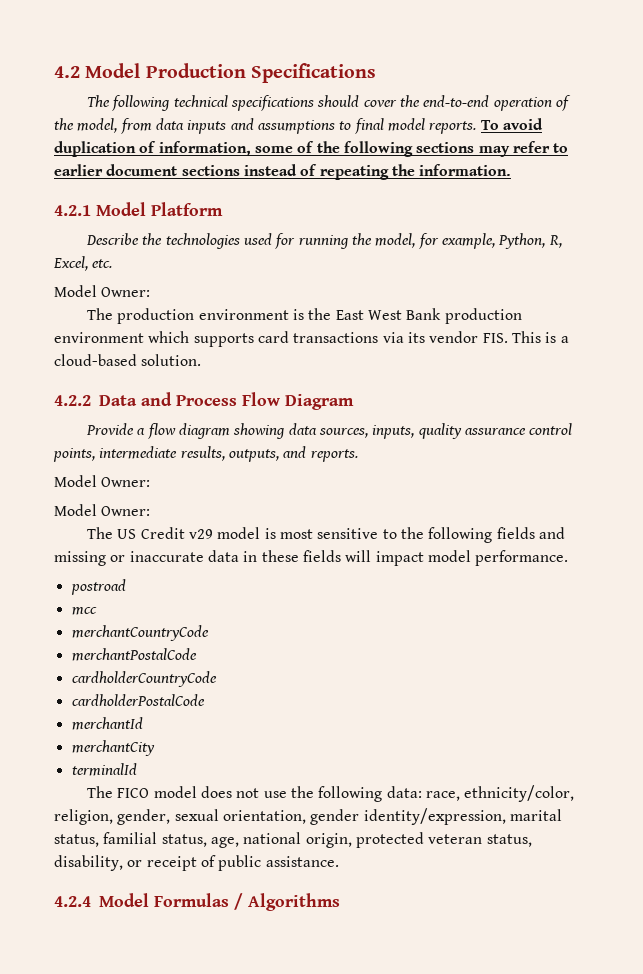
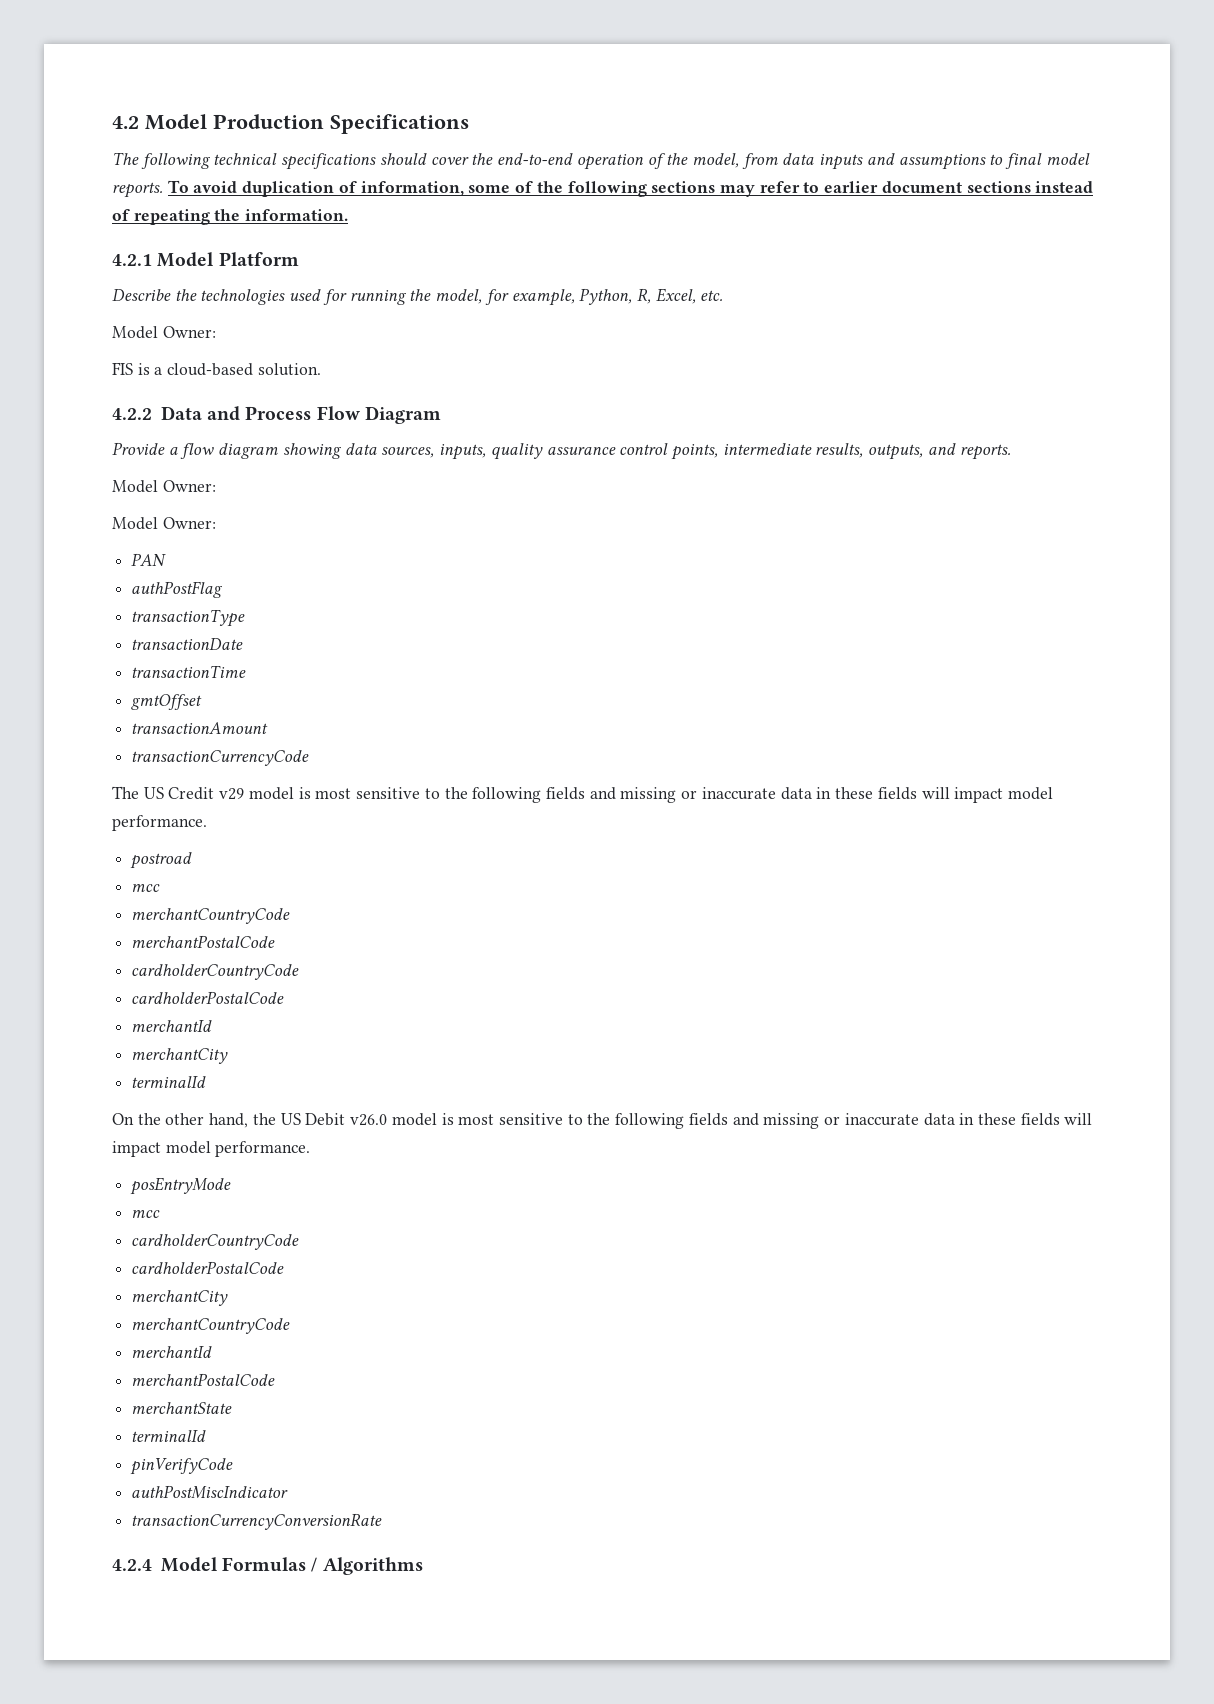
- The production environment is the East West Bank production environment which supports card transactions via its vendor FIS. This is a cloud-based solution.
+ FIS is a cloud-based solution.
+ PAN
+ authPostFlag
+ transactionType
+ transactionDate
+ transactionTime
+ gmtOffset
+ transactionAmount
+ transactionCurrencyCode
- The FICO model does not use the following data: race, ethnicity/color, religion, gender, sexual orientation, gender identity/expression, marital status, familial status, age, national origin, protected veteran status, disability, or receipt of public assistance.
+ On the other hand, the US Debit v26.0 model is most sensitive to the following fields and missing or inaccurate data in these fields will impact model performance.
+ posEntryMode
+ mcc
+ cardholderCountryCode
+ cardholderPostalCode
+ merchantCity
+ merchantCountryCode
+ merchantId
+ merchantPostalCode
+ merchantState
+ terminalId
+ pinVerifyCode
+ authPostMiscIndicator
+ transactionCurrencyConversionRate

